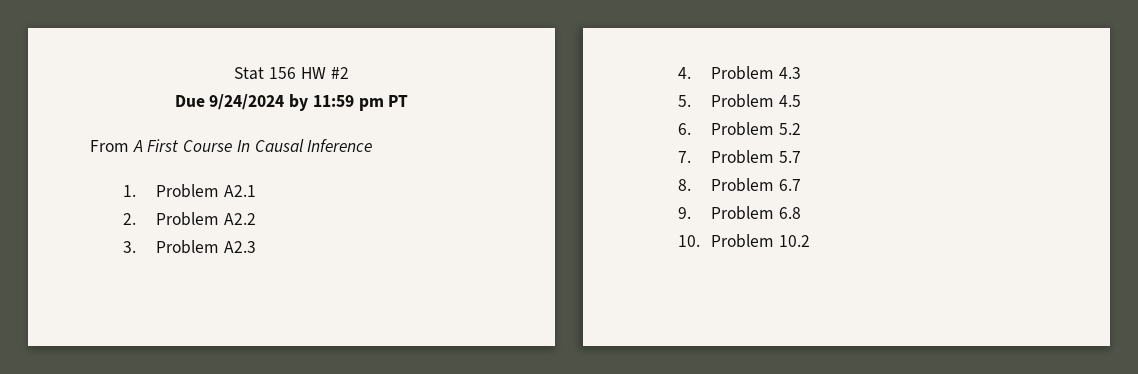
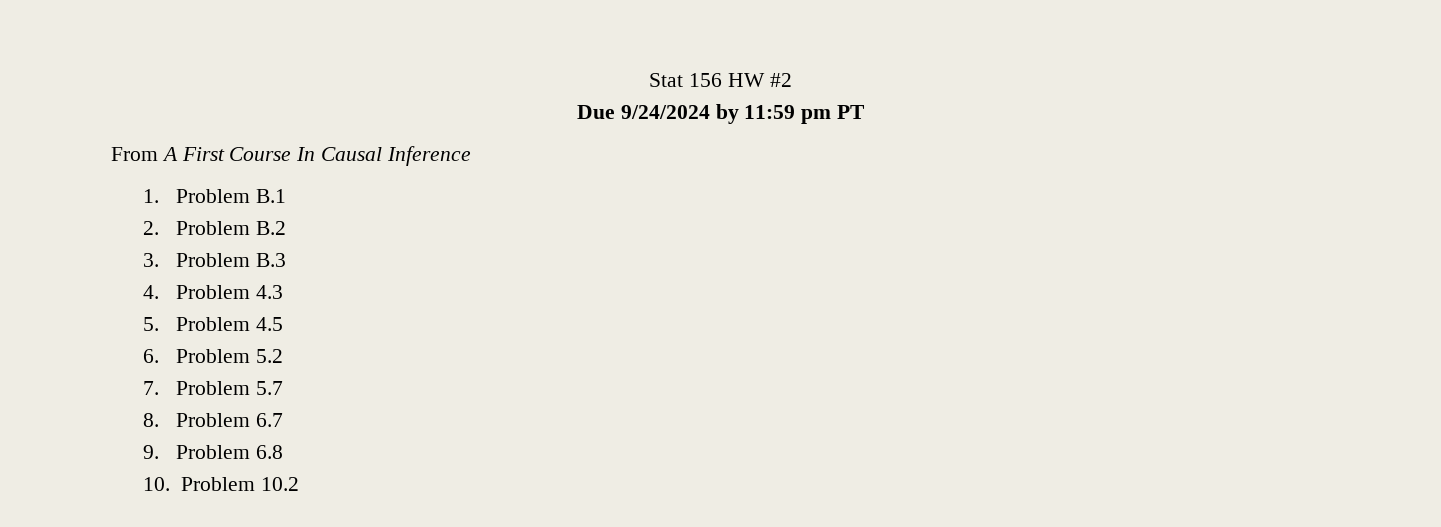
- 1. Problem A2.1
+ 1. Problem B.1
- 2. Problem A2.2
+ 2. Problem B.2
- 3. Problem A2.3
+ 3. Problem B.3

